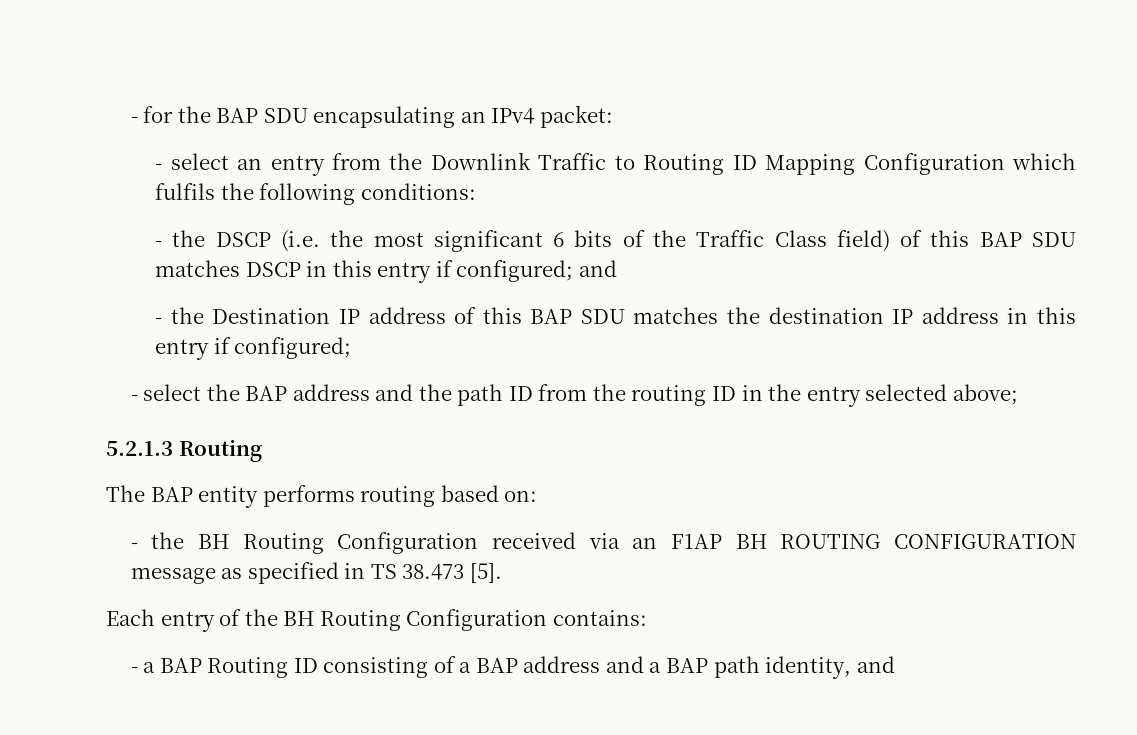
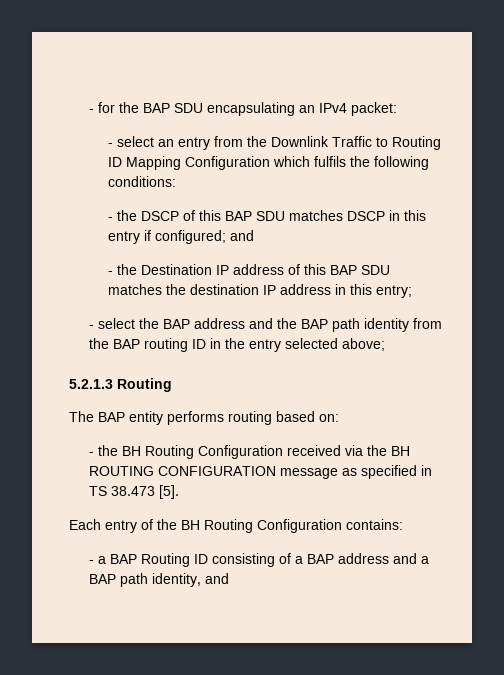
- - the DSCP (i.e. the most significant 6 bits of the Traffic Class field) of this BAP SDU matches DSCP in this entry if configured; and
+ - the DSCP of this BAP SDU matches DSCP in this entry if configured; and
- - the Destination IP address of this BAP SDU matches the destination IP address in this entry if configured;
+ - the Destination IP address of this BAP SDU matches the destination IP address in this entry;
- - select the BAP address and the path ID from the routing ID in the entry selected above;
+ - select the BAP address and the BAP path identity from the BAP routing ID in the entry selected above;
- - the BH Routing Configuration received via an F1AP BH ROUTING CONFIGURATION message as specified in TS 38.473 [5].
+ - the BH Routing Configuration received via the BH ROUTING CONFIGURATION message as specified in TS 38.473 [5].

